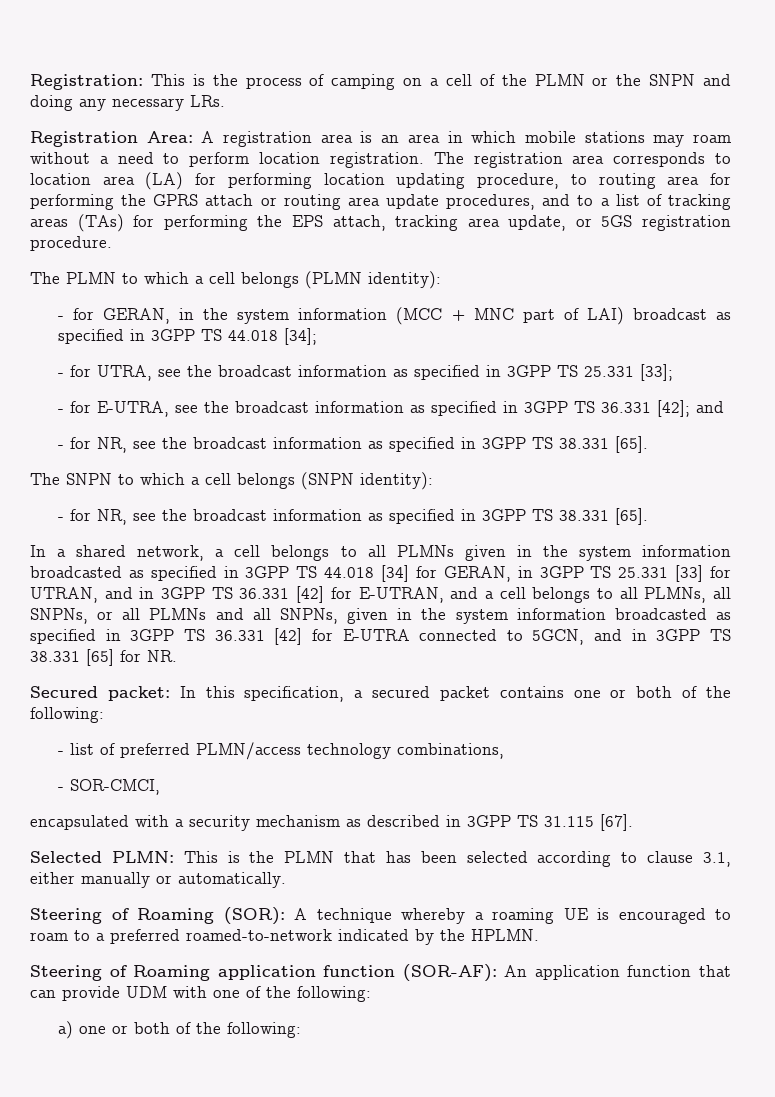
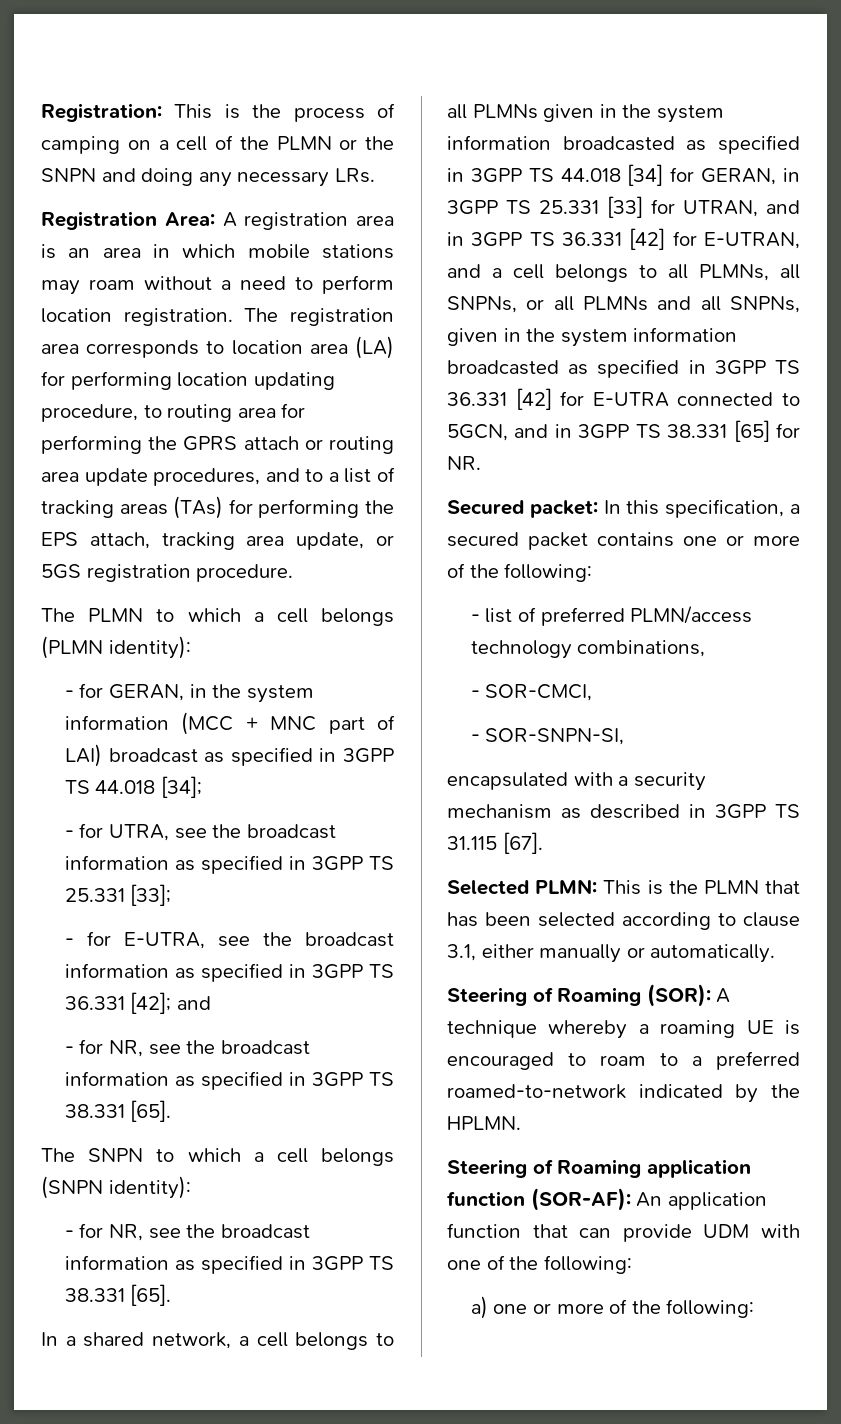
- Secured packet: In this specification, a secured packet contains one or both of the following:
+ Secured packet: In this specification, a secured packet contains one or more of the following:
+ - SOR-SNPN-SI,
- a) one or both of the following:
+ a) one or more of the following:

